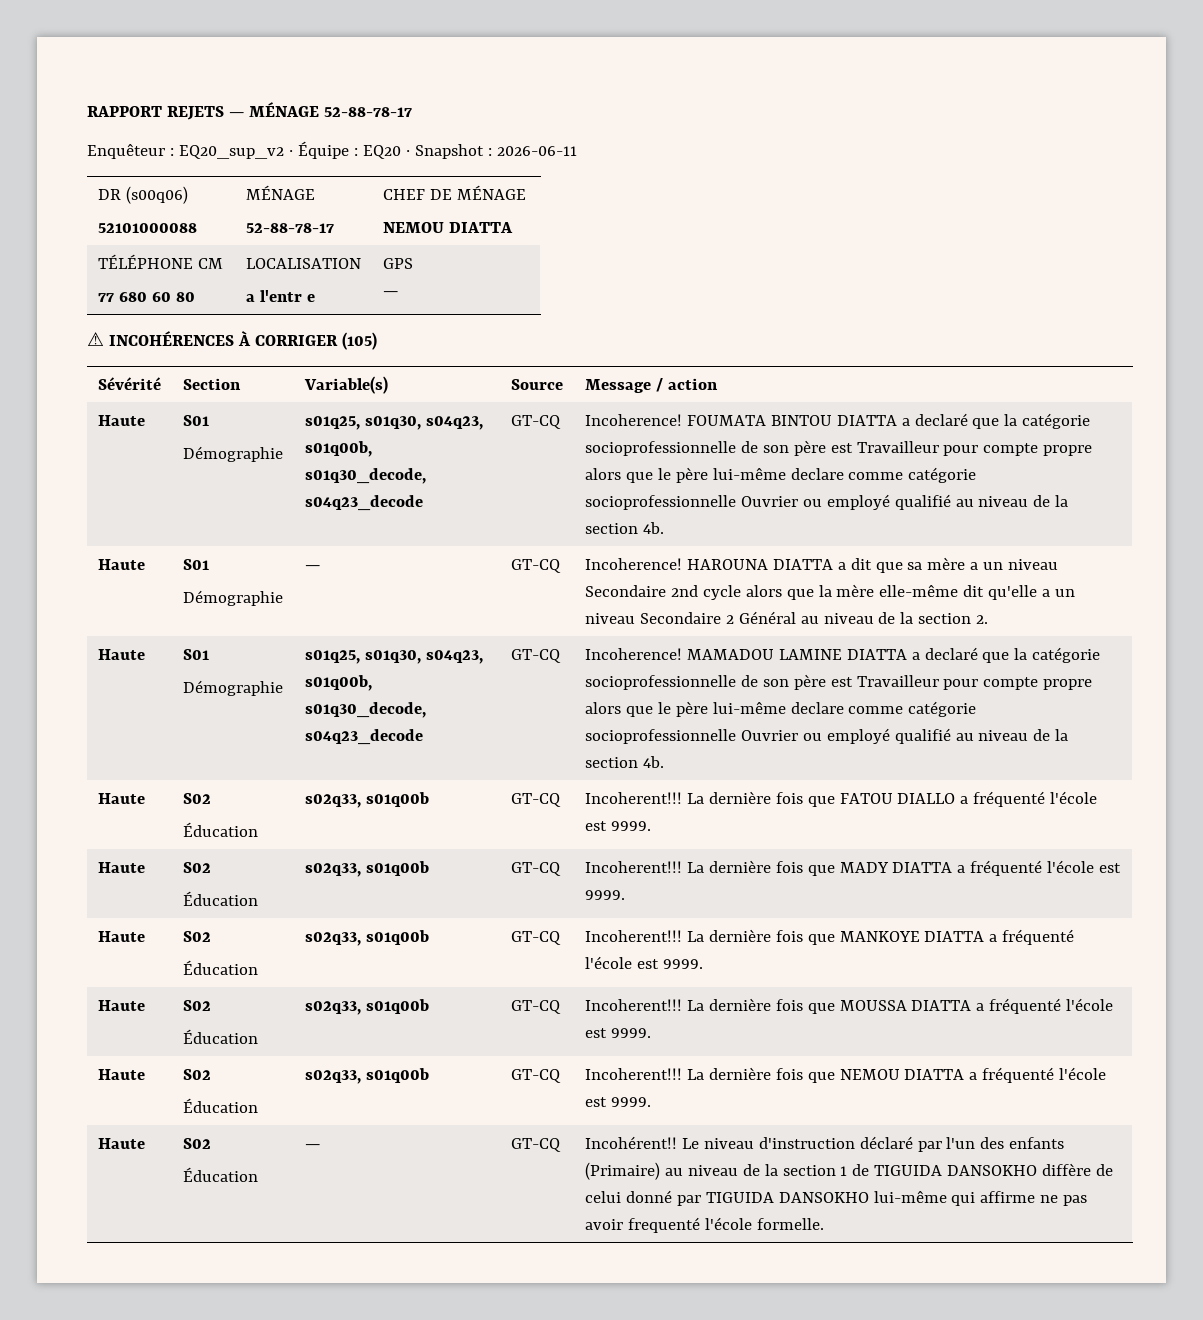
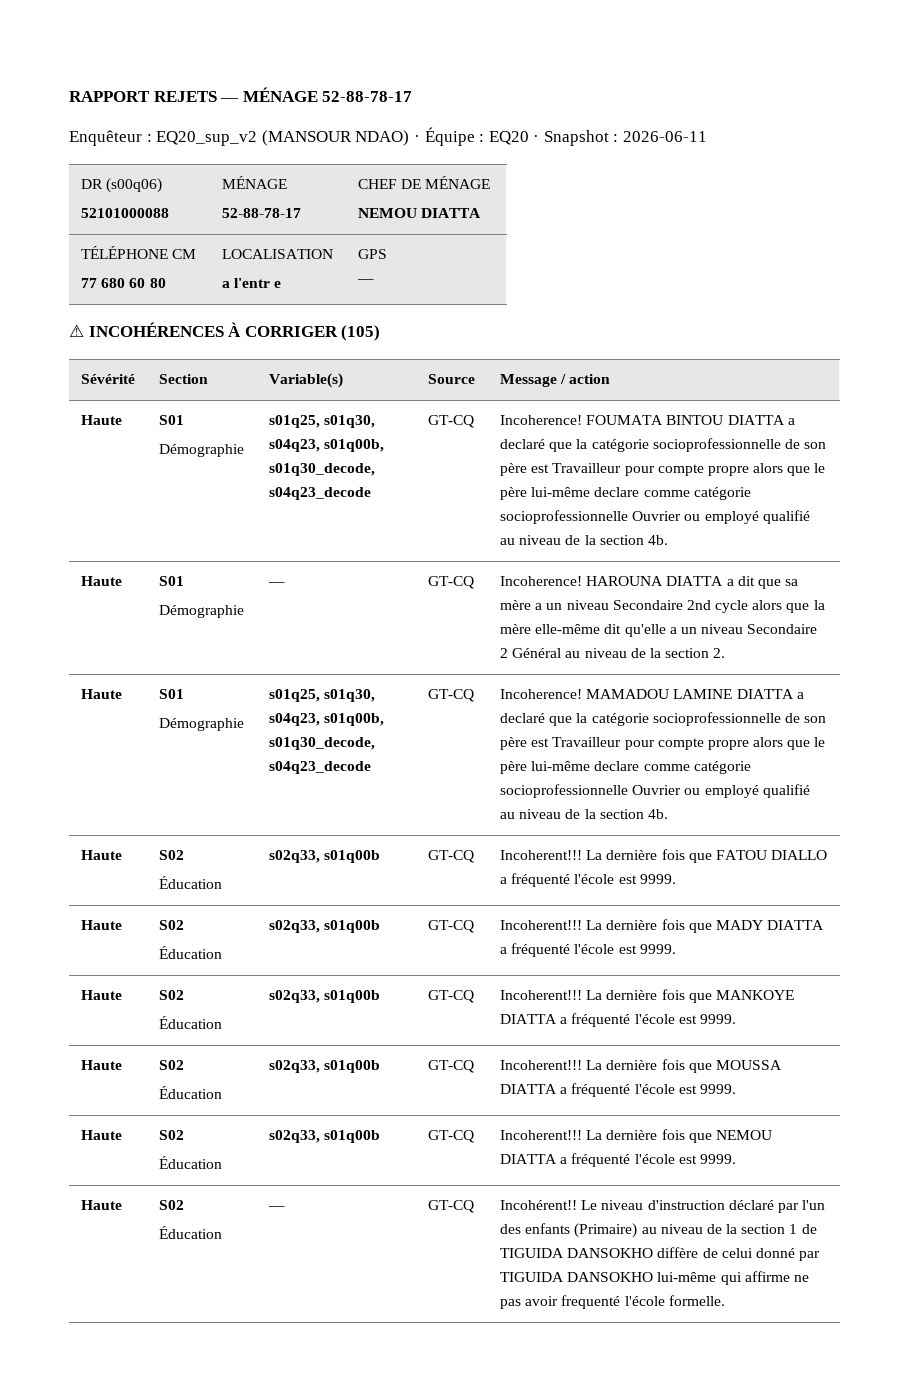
- Enquêteur : EQ20_sup_v2 · Équipe : EQ20 · Snapshot : 2026-06-11
+ Enquêteur : EQ20_sup_v2 (MANSOUR NDAO) · Équipe : EQ20 · Snapshot : 2026-06-11

